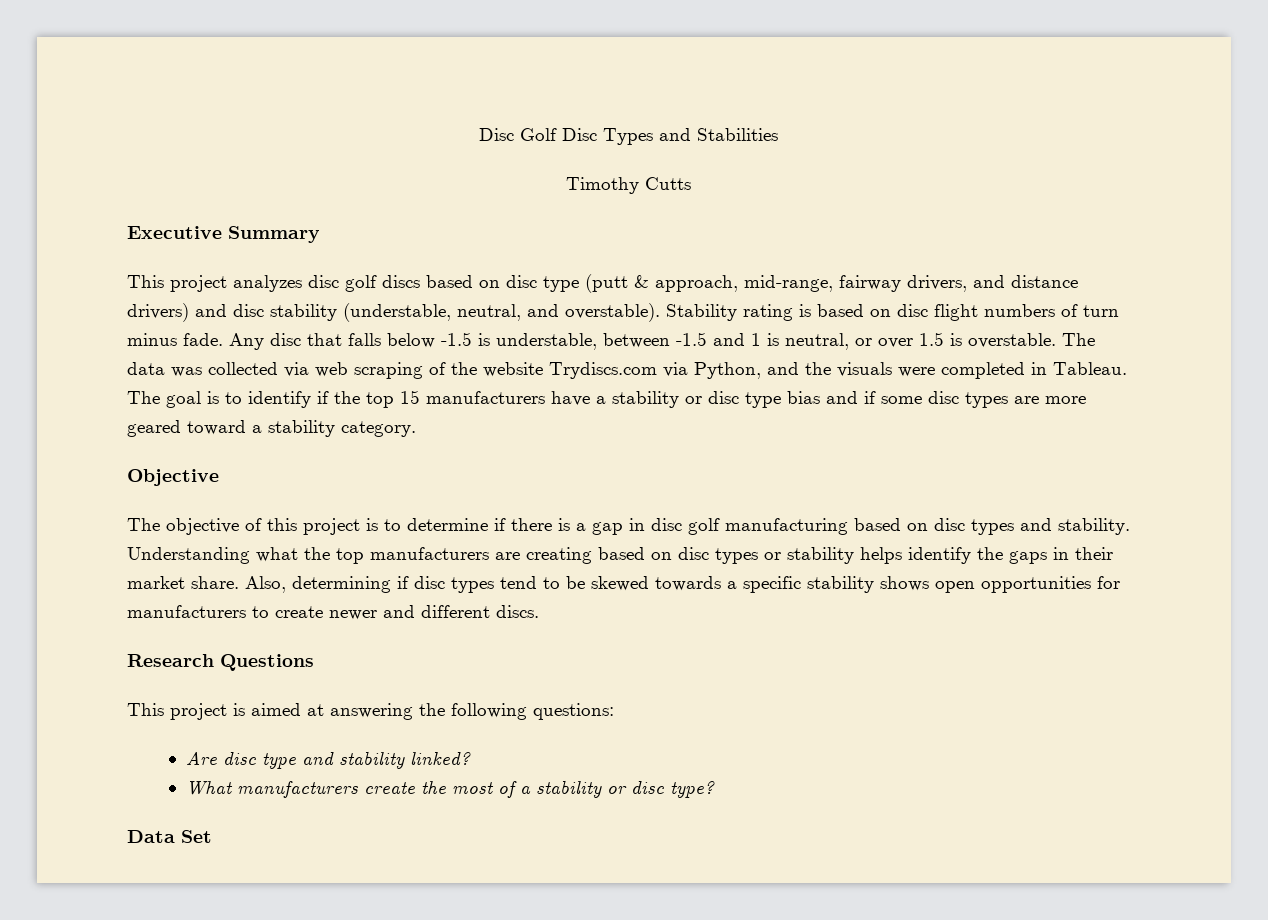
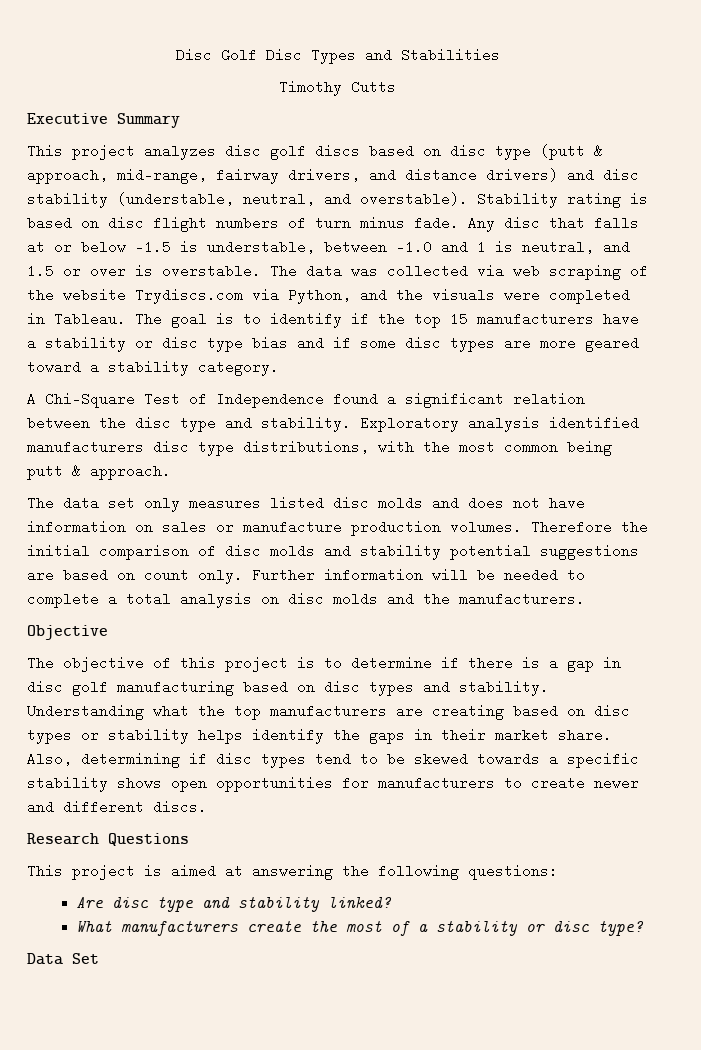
- Any disc that falls below -1.5 is understable, between -1.5 and 1 is neutral, or over 1.5 is overstable.
+ Any disc that falls at or below -1.5 is understable, between -1.0 and 1 is neutral, and 1.5 or over is overstable.
+ A Chi-Square Test of Independence found a significant relation between the disc type and stability. Exploratory analysis identified manufacturers disc type distributions, with the most common being putt & approach.
+ The data set only measures listed disc molds and does not have information on sales or manufacture production volumes. Therefore the initial comparison of disc molds and stability potential suggestions are based on count only. Further information will be needed to complete a total analysis on disc molds and the manufacturers.

